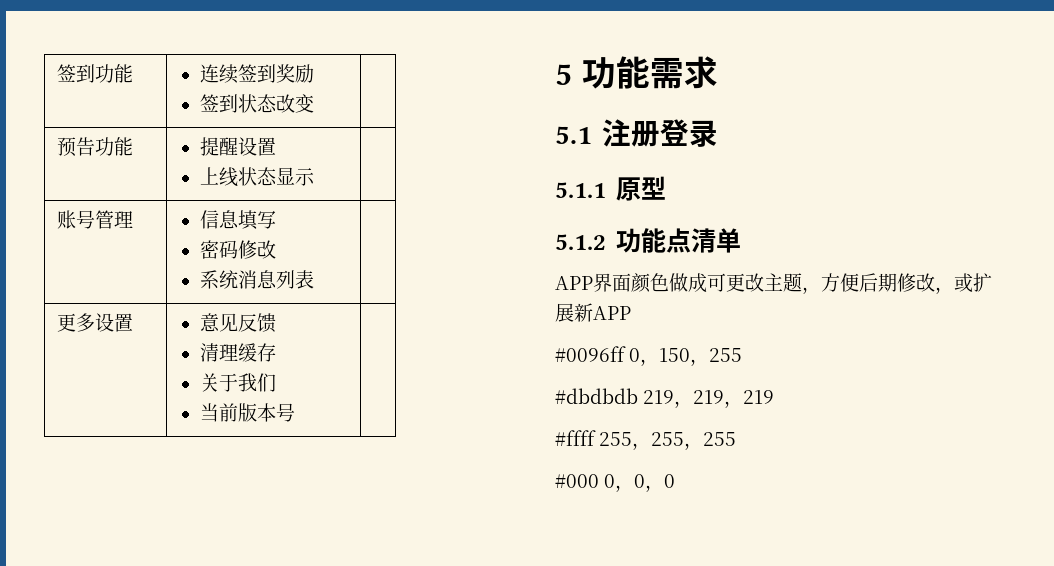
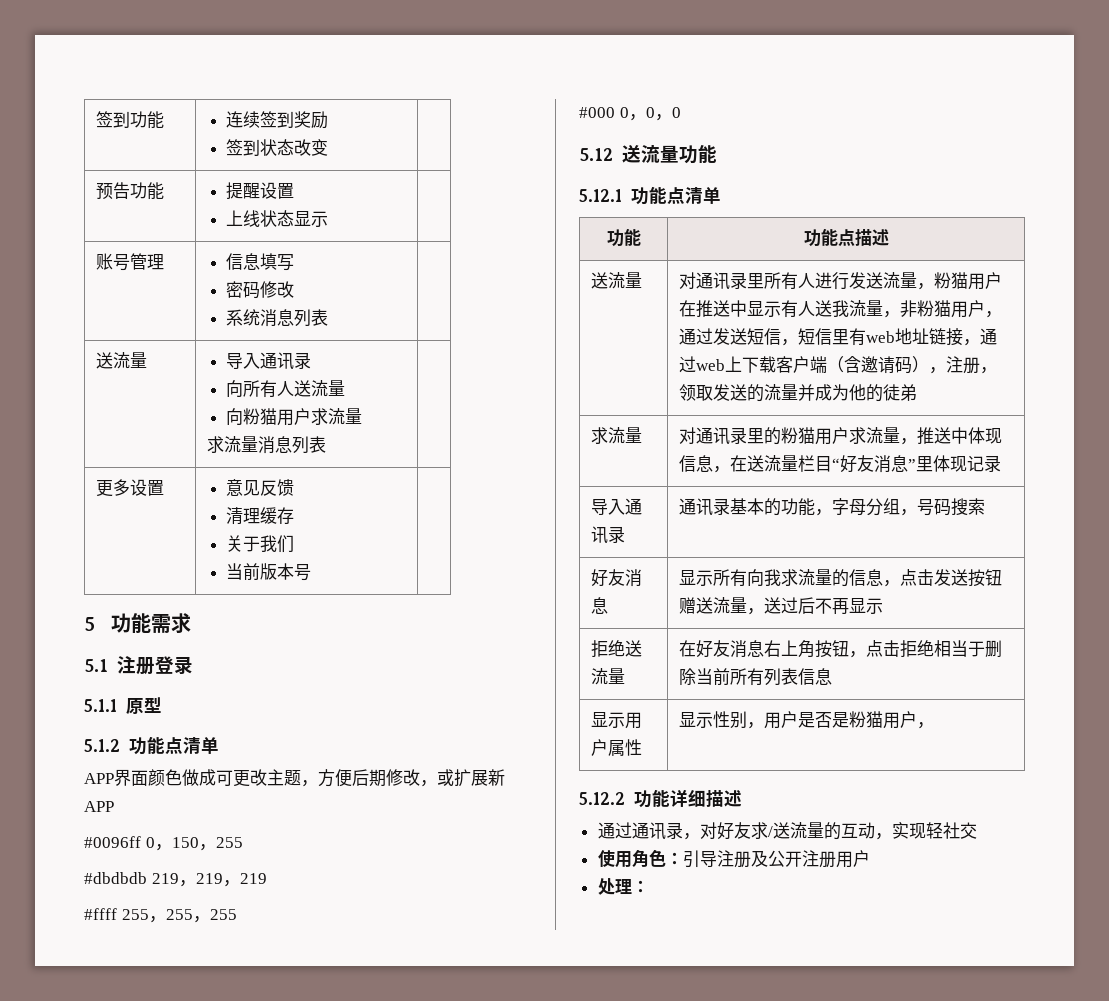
+ 送流量 | 导入通讯录
+ 向所有人送流量
+ 向粉猫用户求流量
+ 求流量消息列表 |
+ 5.12送流量功能
+ 5.12.1功能点清单
+ 功能 | 功能点描述
+ 送流量 | 对通讯录里所有人进行发送流量，粉猫用户在推送中显示有人送我流量，非粉猫用户，通过发送短信，短信里有web地址链接，通过web上下载客户端（含邀请码），注册，领取发送的流量并成为他的徒弟
+ 求流量 | 对通讯录里的粉猫用户求流量，推送中体现信息，在送流量栏目“好友消息”里体现记录
+ 导入通讯录 | 通讯录基本的功能，字母分组，号码搜索
+ 好友消息 | 显示所有向我求流量的信息，点击发送按钮赠送流量，送过后不再显示
+ 拒绝送流量 | 在好友消息右上角按钮，点击拒绝相当于删除当前所有列表信息
+ 显示用户属性 | 显示性别，用户是否是粉猫用户，
+ 5.12.2功能详细描述
+ 通过通讯录，对好友求/送流量的互动，实现轻社交
+ 使用角色：引导注册及公开注册用户
+ 处理：

